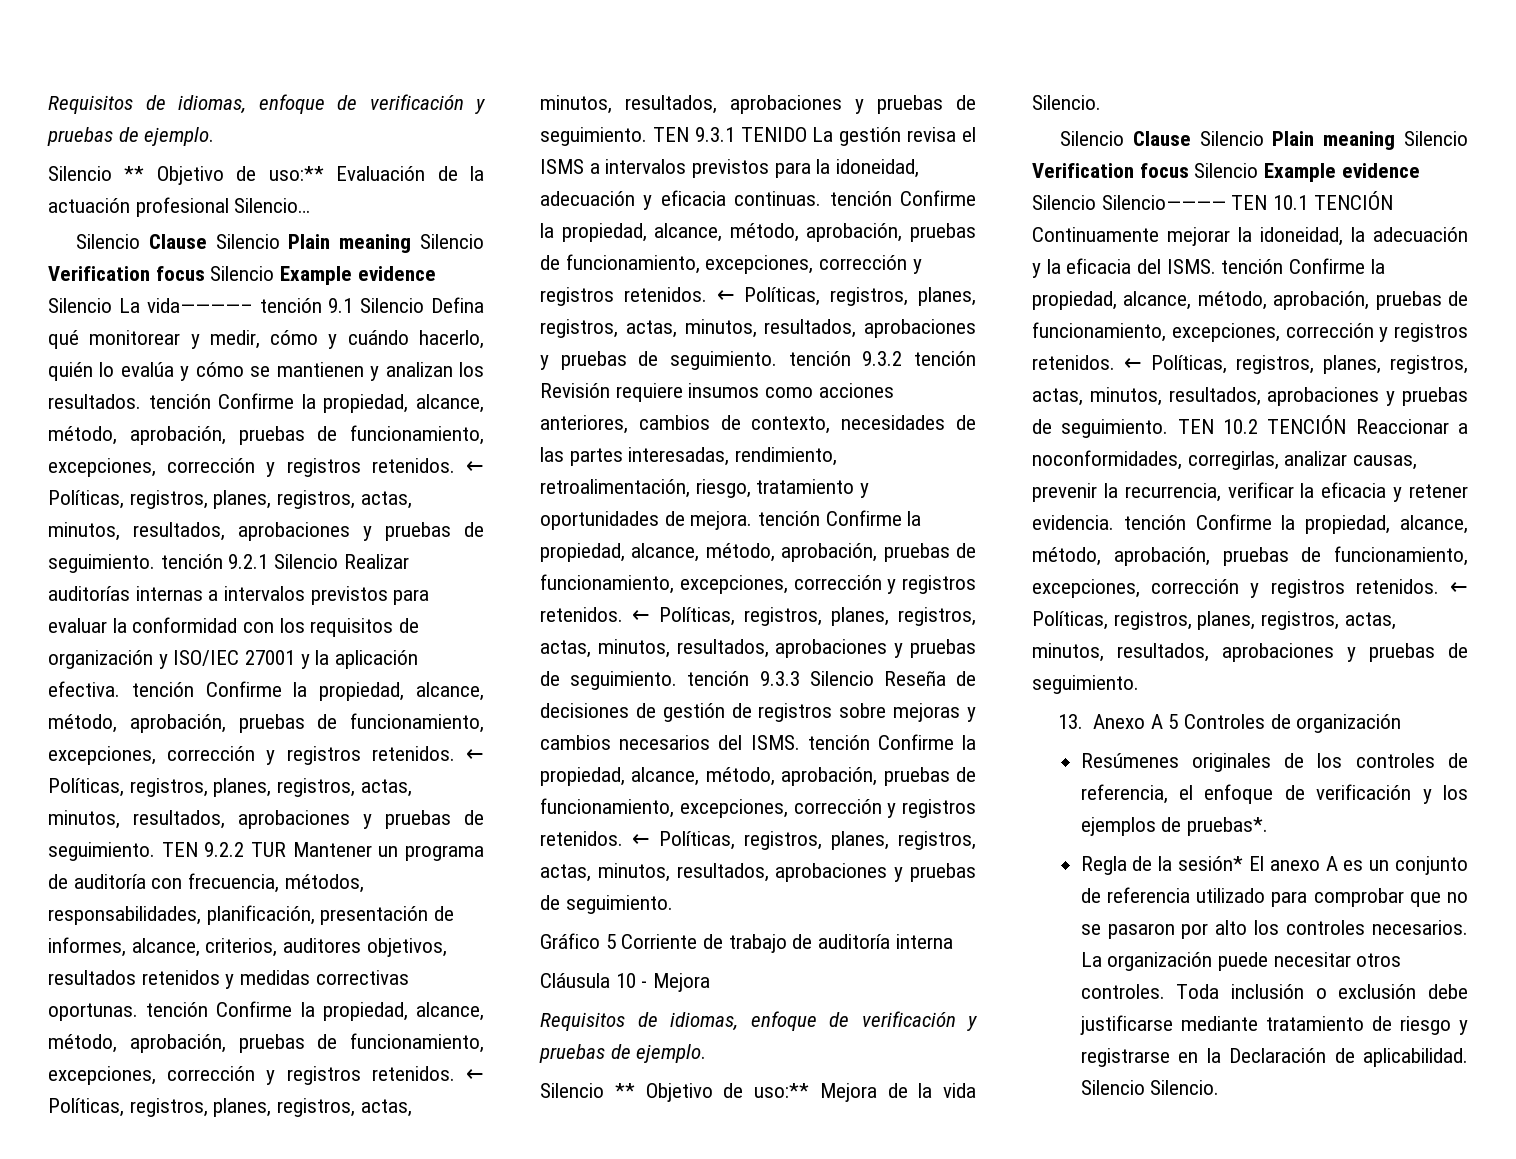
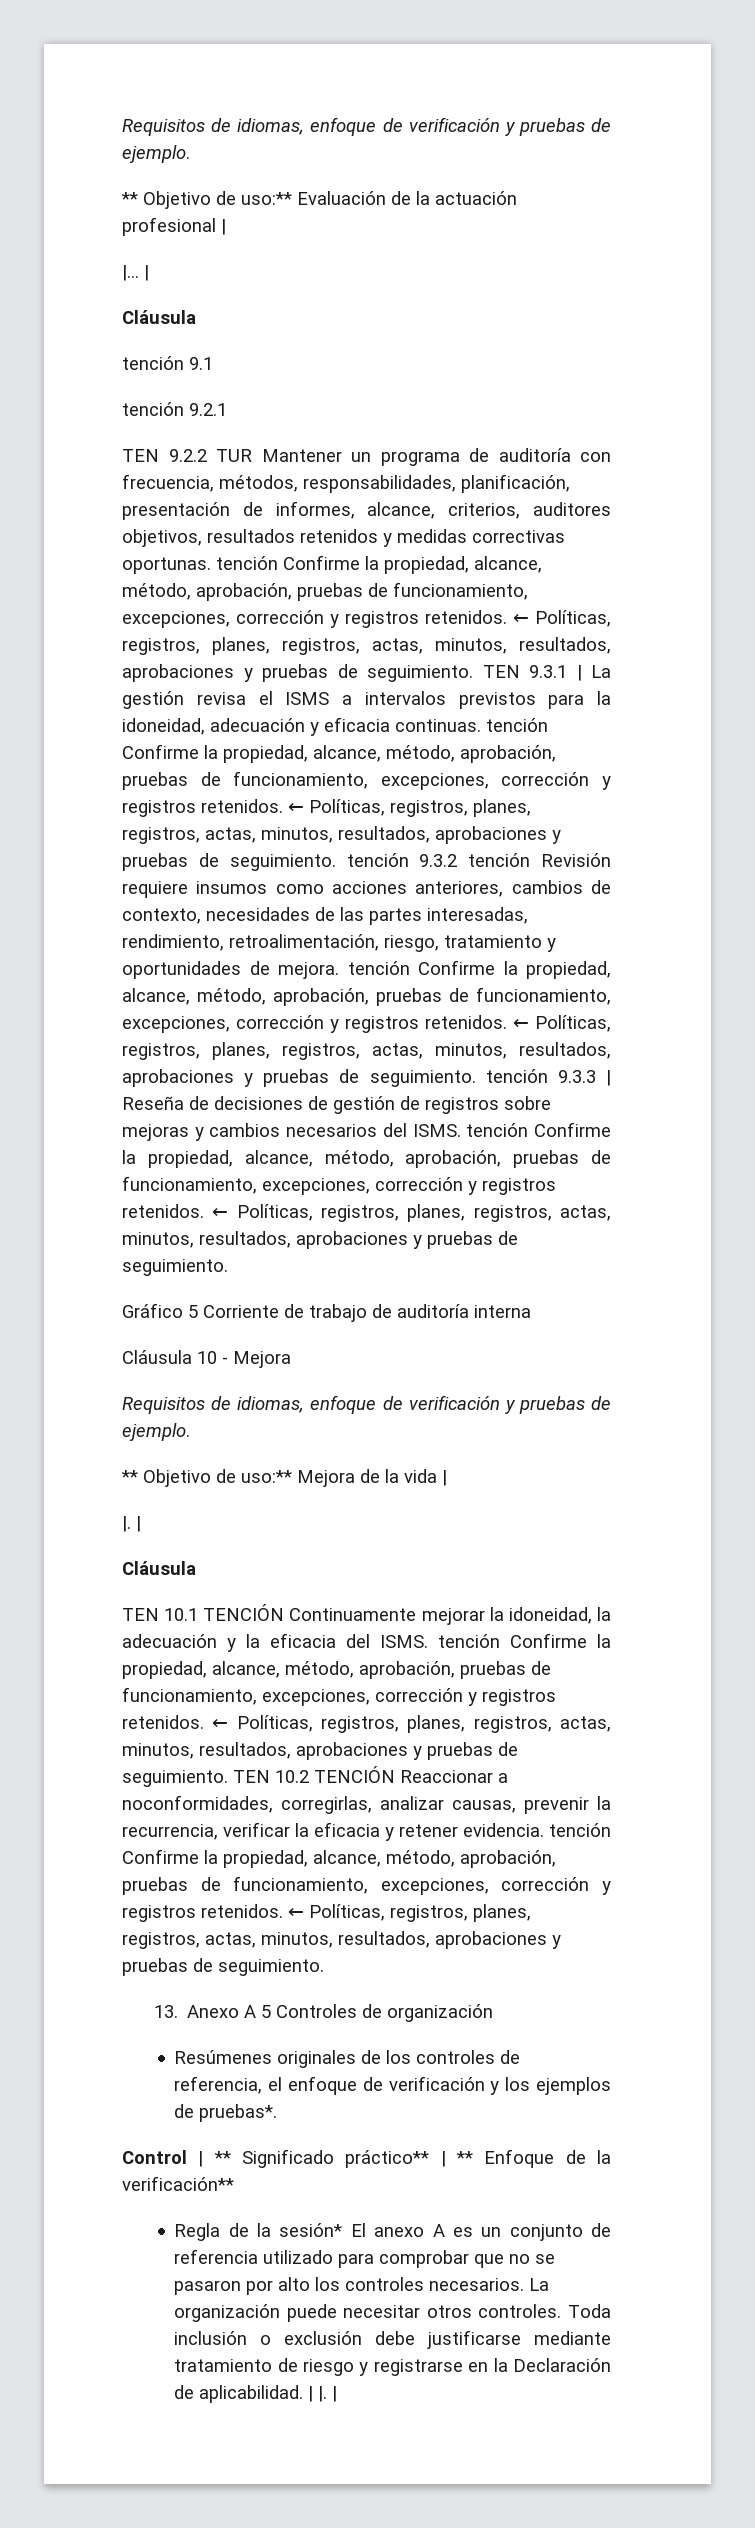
- Silencio ** Objetivo de uso:** Evaluación de la actuación profesional Silencio…
- Silencio Clause Silencio Plain meaning Silencio Verification focus Silencio Example evidence Silencio La vida————– tención 9.1 Silencio Defina qué monitorear y medir, cómo y cuándo hacerlo, quién lo evalúa y cómo se mantienen y analizan los resultados. tención Confirme la propiedad, alcance, método, aprobación, pruebas de funcionamiento, excepciones, corrección y registros retenidos. ← Políticas, registros, planes, registros, actas, minutos, resultados, aprobaciones y pruebas de seguimiento. tención 9.2.1 Silencio Realizar auditorías internas a intervalos previstos para evaluar la conformidad con los requisitos de organización y ISO/IEC 27001 y la aplicación efectiva. tención Confirme la propiedad, alcance, método, aprobación, pruebas de funcionamiento, excepciones, corrección y registros retenidos. ← Políticas, registros, planes, registros, actas, minutos, resultados, aprobaciones y pruebas de seguimiento. TEN 9.2.2 TUR Mantener un programa de auditoría con frecuencia, métodos, responsabilidades, planificación, presentación de informes, alcance, criterios, auditores objetivos, resultados retenidos y medidas correctivas oportunas. tención Confirme la propiedad, alcance, método, aprobación, pruebas de funcionamiento, excepciones, corrección y registros retenidos.
+ ** Objetivo de uso:** Evaluación de la actuación profesional |
+ |… |
+ Cláusula
+ tención 9.1
+ tención 9.2.1
+ TEN 9.2.2 TUR Mantener un programa de auditoría con frecuencia, métodos, responsabilidades, planificación, presentación de informes, alcance, criterios, auditores objetivos, resultados retenidos y medidas correctivas oportunas. tención Confirme la propiedad, alcance, método, aprobación, pruebas de funcionamiento, excepciones, corrección y registros retenidos.
- TEN 9.3.1 TENIDO La gestión revisa el ISMS a intervalos previstos para la idoneidad, adecuación y eficacia continuas. tención Confirme la propiedad, alcance, método, aprobación, pruebas de funcionamiento, excepciones, corrección y registros retenidos.
+ TEN 9.3.1 | La gestión revisa el ISMS a intervalos previstos para la idoneidad, adecuación y eficacia continuas. tención Confirme la propiedad, alcance, método, aprobación, pruebas de funcionamiento, excepciones, corrección y registros retenidos.
- ← Políticas, registros, planes, registros, actas, minutos, resultados, aprobaciones y pruebas de seguimiento. tención 9.3.3 Silencio Reseña de decisiones de gestión de registros sobre mejoras y cambios necesarios del ISMS. tención Confirme la propiedad, alcance, método, aprobación, pruebas de funcionamiento, excepciones, corrección y registros retenidos.
+ ← Políticas, registros, planes, registros, actas, minutos, resultados, aprobaciones y pruebas de seguimiento. tención 9.3.3 | Reseña de decisiones de gestión de registros sobre mejoras y cambios necesarios del ISMS. tención Confirme la propiedad, alcance, método, aprobación, pruebas de funcionamiento, excepciones, corrección y registros retenidos.
- Silencio ** Objetivo de uso:** Mejora de la vida Silencio.
- Silencio Clause Silencio Plain meaning Silencio Verification focus Silencio Example evidence Silencio Silencio———— TEN 10.1 TENCIÓN Continuamente mejorar la idoneidad, la adecuación y la eficacia del ISMS. tención Confirme la propiedad, alcance, método, aprobación, pruebas de funcionamiento, excepciones, corrección y registros retenidos.
+ ** Objetivo de uso:** Mejora de la vida |
+ |. |
+ Cláusula
+ TEN 10.1 TENCIÓN Continuamente mejorar la idoneidad, la adecuación y la eficacia del ISMS. tención Confirme la propiedad, alcance, método, aprobación, pruebas de funcionamiento, excepciones, corrección y registros retenidos.
+ Control | ** Significado práctico** | ** Enfoque de la verificación**
- Silencio Silencio.
+ | |. |

